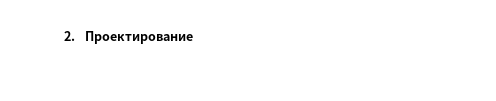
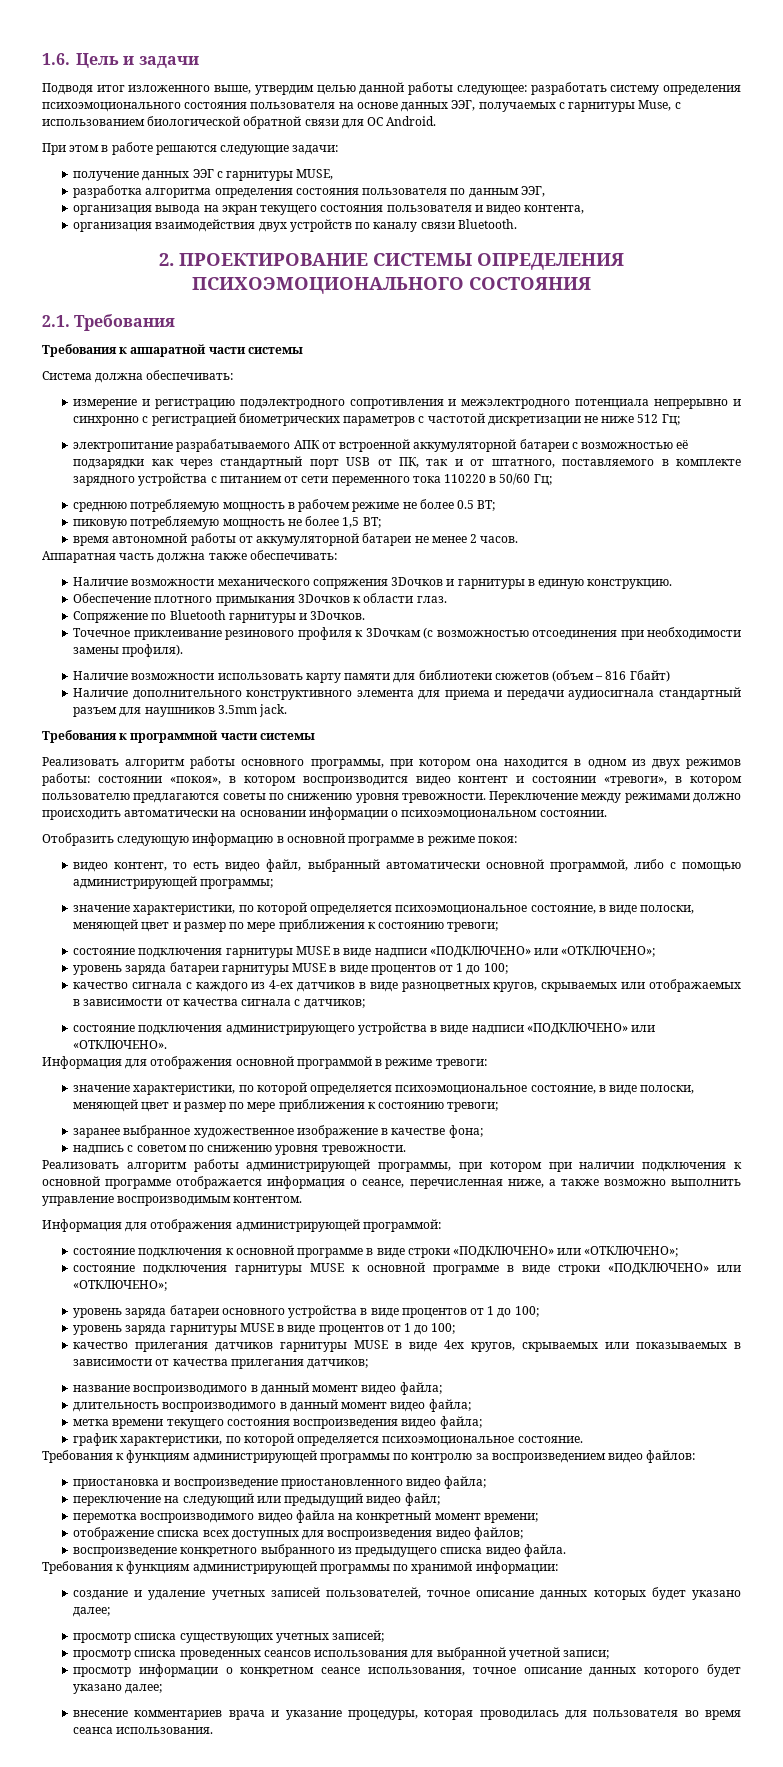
- 2. Проектирование
+ 1.6. Цель и задачи
+ Подводя итог изложенного выше, утвердим целью данной работы следующее: разработать систему определения психоэмоционального состояния пользователя на основе данных ЭЭГ, получаемых с гарнитуры Muse, с использованием биологической обратной связи для ОС Android.
+ При этом в работе решаются следующие задачи:
+ получение данных ЭЭГ с гарнитуры MUSE,
+ разработка алгоритма определения состояния пользователя по данным ЭЭГ,
+ организация вывода на экран текущего состояния пользователя и видео контента,
+ организация взаимодействия двух устройств по каналу связи Bluetooth.
+ 2. ПРОЕКТИРОВАНИЕ СИСТЕМЫ ОПРЕДЕЛЕНИЯ ПСИХОЭМОЦИОНАЛЬНОГО СОСТОЯНИЯ
+ 2.1. Требования
+ Требования к аппаратной части системы
+ Система должна обеспечивать:
+ измерение и регистрацию подэлектродного сопротивления и межэлектродного потенциала непрерывно и синхронно с регистрацией биометрических параметров с частотой дискретизации не ниже 512 Гц;
+ электропитание разрабатываемого АПК от встроенной аккумуляторной батареи с возможностью её подзарядки как через стандартный порт USB от ПК, так и от штатного, поставляемого в комплекте зарядного устройства с питанием от сети переменного тока 110220 в 50/60 Гц;
+ среднюю потребляемую мощность в рабочем режиме не более 0.5 ВТ;
+ пиковую потребляемую мощность не более 1,5 ВТ;
+ время автономной работы от аккумуляторной батареи не менее 2 часов.
+ Аппаратная часть должна также обеспечивать:
+ Наличие возможности механического сопряжения 3Dочков и гарнитуры в единую конструкцию.
+ Обеспечение плотного примыкания 3Dочков к области глаз.
+ Сопряжение по Bluetooth гарнитуры и 3Dочков.
+ Точечное приклеивание резинового профиля к 3Dочкам (с возможностью отсоединения при необходимости замены профиля).
+ Наличие возможности использовать карту памяти для библиотеки сюжетов (объем – 816 Гбайт)
+ Наличие дополнительного конструктивного элемента для приема и передачи аудиосигнала стандартный разъем для наушников 3.5mm jack.
+ Требования к программной части системы
+ Реализовать алгоритм работы основного программы, при котором она находится в одном из двух режимов работы: состоянии «покоя», в котором воспроизводится видео контент и состоянии «тревоги», в котором пользователю предлагаются советы по снижению уровня тревожности. Переключение между режимами должно происходить автоматически на основании информации о психоэмоциональном состоянии.
+ Отобразить следующую информацию в основной программе в режиме покоя:
+ видео контент, то есть видео файл, выбранный автоматически основной программой, либо с помощью администрирующей программы;
+ значение характеристики, по которой определяется психоэмоциональное состояние, в виде полоски, меняющей цвет и размер по мере приближения к состоянию тревоги;
+ состояние подключения гарнитуры MUSE в виде надписи «ПОДКЛЮЧЕНО» или «ОТКЛЮЧЕНО»;
+ уровень заряда батареи гарнитуры MUSE в виде процентов от 1 до 100;
+ качество сигнала с каждого из 4-ех датчиков в виде разноцветных кругов, скрываемых или отображаемых в зависимости от качества сигнала с датчиков;
+ состояние подключения администрирующего устройства в виде надписи «ПОДКЛЮЧЕНО» или «ОТКЛЮЧЕНО».
+ Информация для отображения основной программой в режиме тревоги:
+ значение характеристики, по которой определяется психоэмоциональное состояние, в виде полоски, меняющей цвет и размер по мере приближения к состоянию тревоги;
+ заранее выбранное художественное изображение в качестве фона;
+ надпись с советом по снижению уровня тревожности.
+ Реализовать алгоритм работы администрирующей программы, при котором при наличии подключения к основной программе отображается информация о сеансе, перечисленная ниже, а также возможно выполнить управление воспроизводимым контентом.
+ Информация для отображения администрирующей программой:
+ состояние подключения к основной программе в виде строки «ПОДКЛЮЧЕНО» или «ОТКЛЮЧЕНО»;
+ состояние подключения гарнитуры MUSE к основной программе в виде строки «ПОДКЛЮЧЕНО» или «ОТКЛЮЧЕНО»;
+ уровень заряда батареи основного устройства в виде процентов от 1 до 100;
+ уровень заряда гарнитуры MUSE в виде процентов от 1 до 100;
+ качество прилегания датчиков гарнитуры MUSE в виде 4ех кругов, скрываемых или показываемых в зависимости от качества прилегания датчиков;
+ название воспроизводимого в данный момент видео файла;
+ длительность воспроизводимого в данный момент видео файла;
+ метка времени текущего состояния воспроизведения видео файла;
+ график характеристики, по которой определяется психоэмоциональное состояние.
+ Требования к функциям администрирующей программы по контролю за воспроизведением видео файлов:
+ приостановка и воспроизведение приостановленного видео файла;
+ переключение на следующий или предыдущий видео файл;
+ перемотка воспроизводимого видео файла на конкретный момент времени;
+ отображение списка всех доступных для воспроизведения видео файлов;
+ воспроизведение конкретного выбранного из предыдущего списка видео файла.
+ Требования к функциям администрирующей программы по хранимой информации:
+ создание и удаление учетных записей пользователей, точное описание данных которых будет указано далее;
+ просмотр списка существующих учетных записей;
+ просмотр списка проведенных сеансов использования для выбранной учетной записи;
+ просмотр информации о конкретном сеансе использования, точное описание данных которого будет указано далее;
+ внесение комментариев врача и указание процедуры, которая проводилась для пользователя во время сеанса использования.

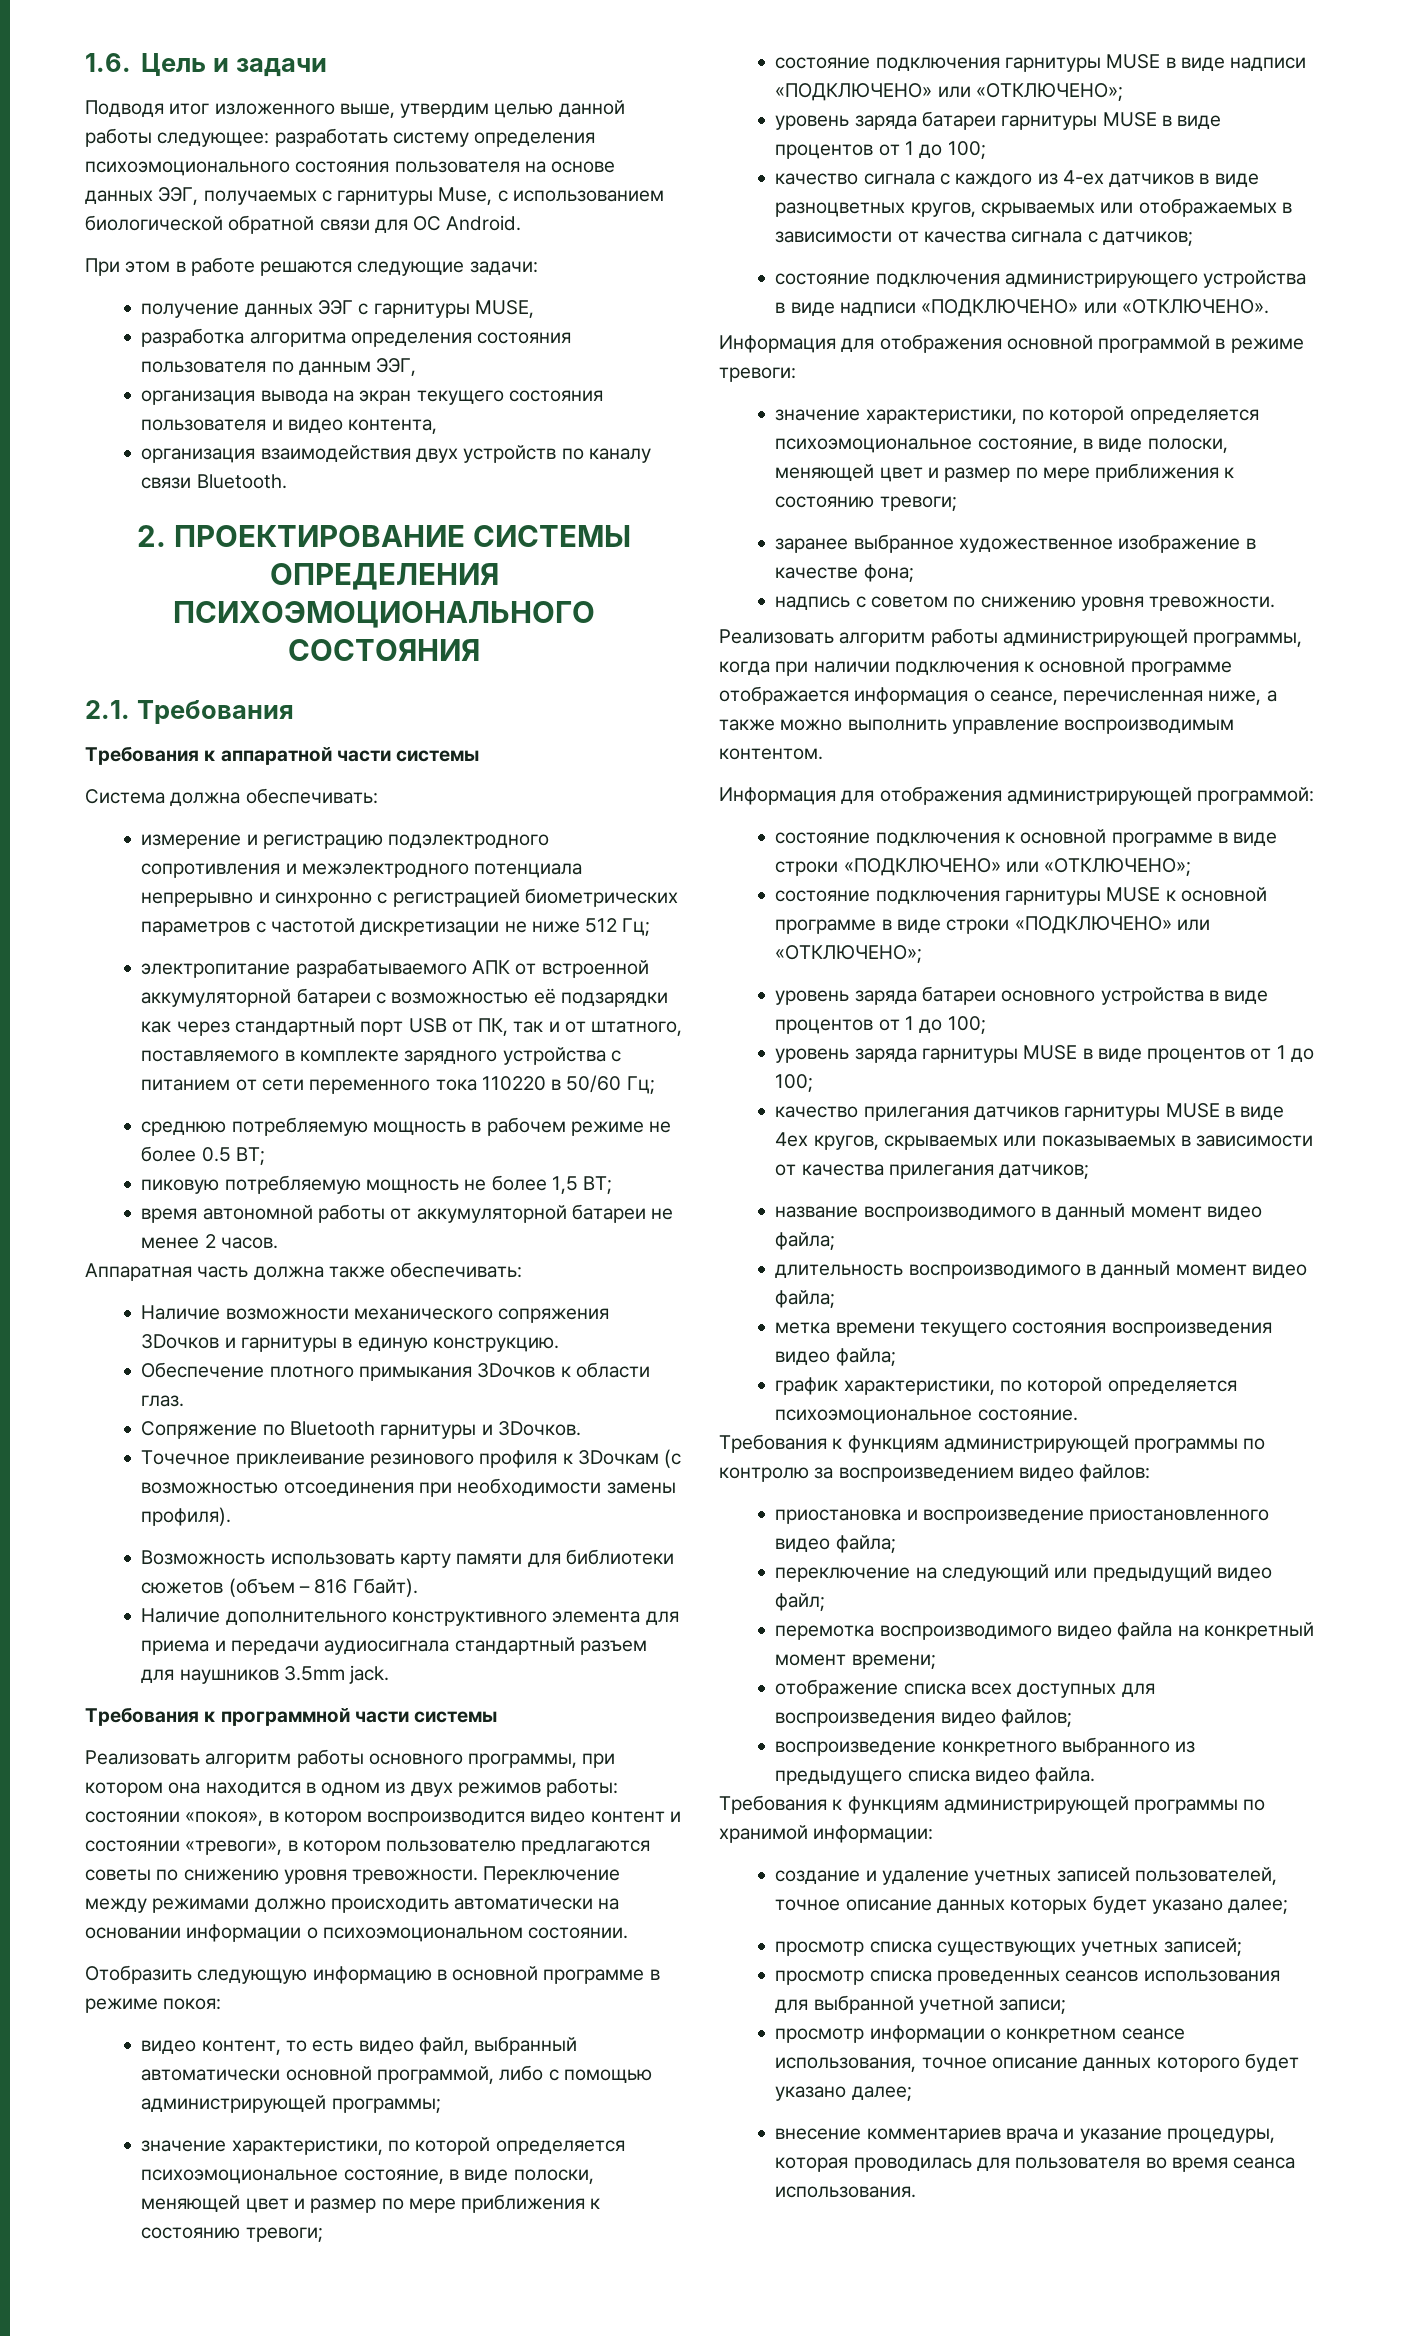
- Наличие возможности использовать карту памяти для библиотеки сюжетов (объем – 816 Гбайт)
+ Возможность использовать карту памяти для библиотеки сюжетов (объем – 816 Гбайт).
- Реализовать алгоритм работы администрирующей программы, при котором при наличии подключения к основной программе отображается информация о сеансе, перечисленная ниже, а также возможно выполнить управление воспроизводимым контентом.
+ Реализовать алгоритм работы администрирующей программы, когда при наличии подключения к основной программе отображается информация о сеансе, перечисленная ниже, а также можно выполнить управление воспроизводимым контентом.

